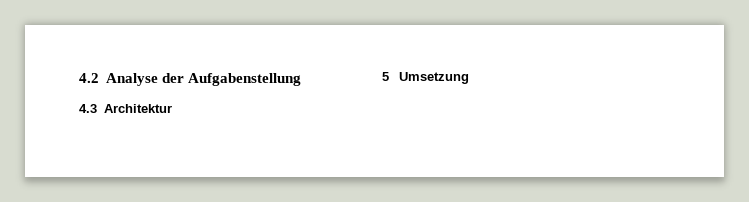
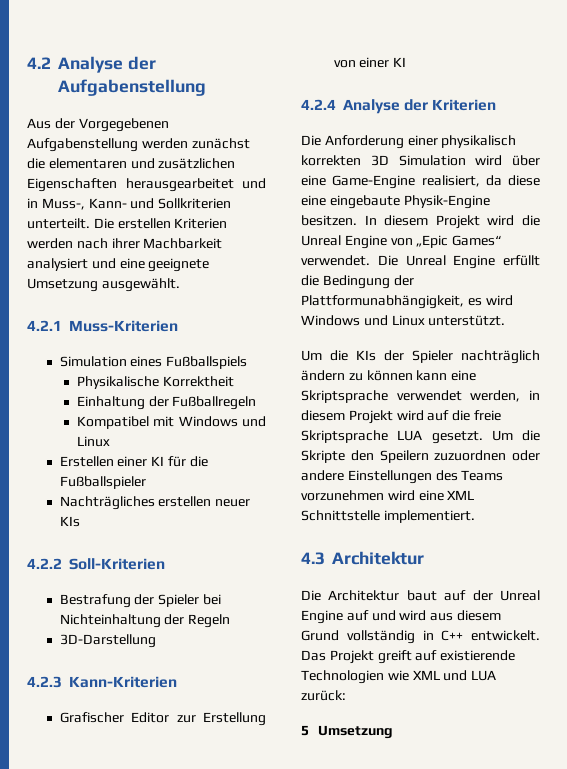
+ Aus der Vorgegebenen Aufgabenstellung werden zunächst die elementaren und zusätzlichen Eigenschaften herausgearbeitet und in Muss-, Kann- und Sollkriterien unterteilt. Die erstellen Kriterien werden nach ihrer Machbarkeit analysiert und eine geeignete Umsetzung ausgewählt.
+ 4.2.1 Muss-Kriterien
+ Simulation eines Fußballspiels
+ Physikalische Korrektheit
+ Einhaltung der Fußballregeln
+ Kompatibel mit Windows und Linux
+ Erstellen einer KI für die Fußballspieler
+ Nachträgliches erstellen neuer KIs
+ 4.2.2 Soll-Kriterien
+ Bestrafung der Spieler bei Nichteinhaltung der Regeln
+ 3D-Darstellung
+ 4.2.3 Kann-Kriterien
+ Grafischer Editor zur Erstellung von einer KI
+ 4.2.4 Analyse der Kriterien
+ Die Anforderung einer physikalisch korrekten 3D Simulation wird über eine Game-Engine realisiert, da diese eine eingebaute Physik-Engine besitzen. In diesem Projekt wird die Unreal Engine von „Epic Games“ verwendet. Die Unreal Engine erfüllt die Bedingung der Plattformunabhängigkeit, es wird Windows und Linux unterstützt.
+ Um die KIs der Spieler nachträglich ändern zu können kann eine Skriptsprache verwendet werden, in diesem Projekt wird auf die freie Skriptsprache LUA gesetzt. Um die Skripte den Speilern zuzuordnen oder andere Einstellungen des Teams vorzunehmen wird eine XML Schnittstelle implementiert.
  4.3 Architektur
+ Die Architektur baut auf der Unreal Engine auf und wird aus diesem Grund vollständig in C++ entwickelt. Das Projekt greift auf existierende Technologien wie XML und LUA zurück:

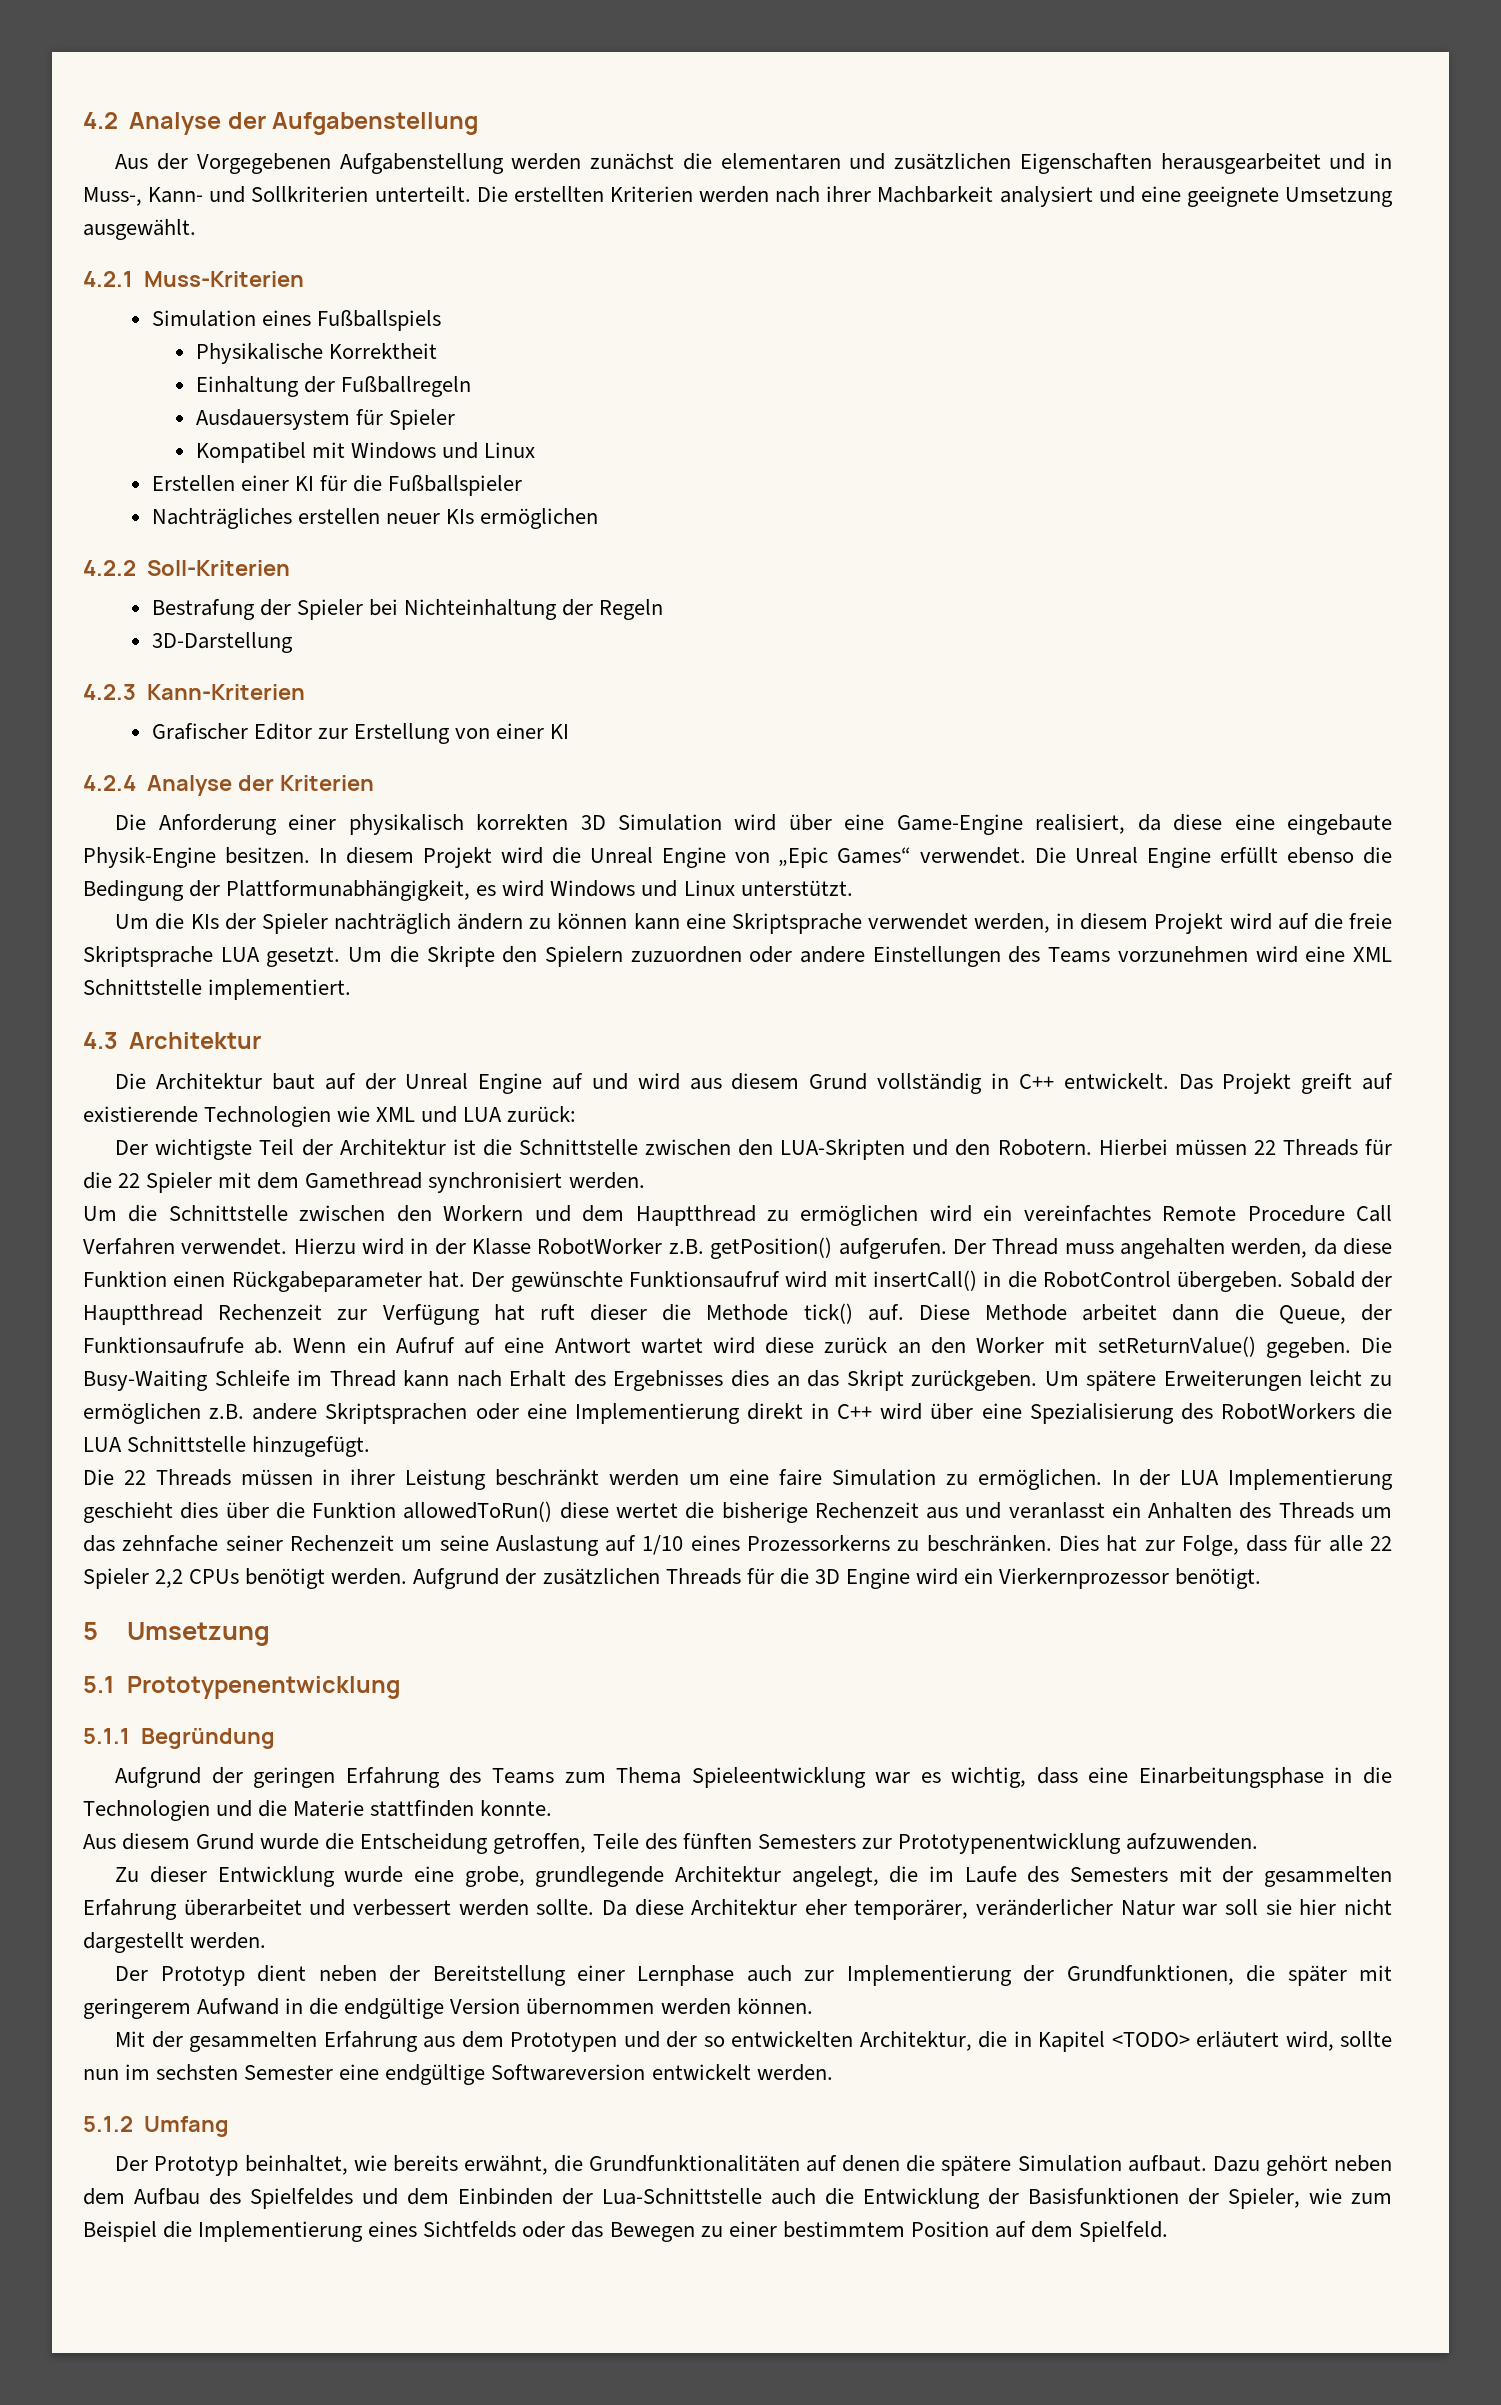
- Die erstellen Kriterien werden nach ihrer Machbarkeit analysiert und eine geeignete Umsetzung ausgewählt.
+ Die erstellten Kriterien werden nach ihrer Machbarkeit analysiert und eine geeignete Umsetzung ausgewählt.
+ Ausdauersystem für Spieler
- Nachträgliches erstellen neuer KIs
+ Nachträgliches erstellen neuer KIs ermöglichen
- Die Unreal Engine erfüllt die Bedingung der Plattformunabhängigkeit, es wird Windows und Linux unterstützt.
+ Die Unreal Engine erfüllt ebenso die Bedingung der Plattformunabhängigkeit, es wird Windows und Linux unterstützt.
- Um die Skripte den Speilern zuzuordnen oder andere Einstellungen des Teams vorzunehmen wird eine XML Schnittstelle implementiert.
+ Um die Skripte den Spielern zuzuordnen oder andere Einstellungen des Teams vorzunehmen wird eine XML Schnittstelle implementiert.
+ Der wichtigste Teil der Architektur ist die Schnittstelle zwischen den LUA-Skripten und den Robotern. Hierbei müssen 22 Threads für die 22 Spieler mit dem Gamethread synchronisiert werden.
+ Um die Schnittstelle zwischen den Workern und dem Hauptthread zu ermöglichen wird ein vereinfachtes Remote Procedure Call Verfahren verwendet. Hierzu wird in der Klasse RobotWorker z.B. getPosition() aufgerufen. Der Thread muss angehalten werden, da diese Funktion einen Rückgabeparameter hat. Der gewünschte Funktionsaufruf wird mit insertCall() in die RobotControl übergeben. Sobald der Hauptthread Rechenzeit zur Verfügung hat ruft dieser die Methode tick() auf. Diese Methode arbeitet dann die Queue, der Funktionsaufrufe ab. Wenn ein Aufruf auf eine Antwort wartet wird diese zurück an den Worker mit setReturnValue() gegeben. Die Busy-Waiting Schleife im Thread kann nach Erhalt des Ergebnisses dies an das Skript zurückgeben. Um spätere Erweiterungen leicht zu ermöglichen z.B. andere Skriptsprachen oder eine Implementierung direkt in C++ wird über eine Spezialisierung des RobotWorkers die LUA Schnittstelle hinzugefügt.
+ Die 22 Threads müssen in ihrer Leistung beschränkt werden um eine faire Simulation zu ermöglichen. In der LUA Implementierung geschieht dies über die Funktion allowedToRun() diese wertet die bisherige Rechenzeit aus und veranlasst ein Anhalten des Threads um das zehnfache seiner Rechenzeit um seine Auslastung auf 1/10 eines Prozessorkerns zu beschränken. Dies hat zur Folge, dass für alle 22 Spieler 2,2 CPUs benötigt werden. Aufgrund der zusätzlichen Threads für die 3D Engine wird ein Vierkernprozessor benötigt.
  5 Umsetzung
+ 5.1 Prototypenentwicklung
+ 5.1.1 Begründung
+ Aufgrund der geringen Erfahrung des Teams zum Thema Spieleentwicklung war es wichtig, dass eine Einarbeitungsphase in die Technologien und die Materie stattfinden konnte.
+ Aus diesem Grund wurde die Entscheidung getroffen, Teile des fünften Semesters zur Prototypenentwicklung aufzuwenden.
+ Zu dieser Entwicklung wurde eine grobe, grundlegende Architektur angelegt, die im Laufe des Semesters mit der gesammelten Erfahrung überarbeitet und verbessert werden sollte. Da diese Architektur eher temporärer, veränderlicher Natur war soll sie hier nicht dargestellt werden.
+ Der Prototyp dient neben der Bereitstellung einer Lernphase auch zur Implementierung der Grundfunktionen, die später mit geringerem Aufwand in die endgültige Version übernommen werden können.
+ Mit der gesammelten Erfahrung aus dem Prototypen und der so entwickelten Architektur, die in Kapitel <TODO> erläutert wird, sollte nun im sechsten Semester eine endgültige Softwareversion entwickelt werden.
+ 5.1.2 Umfang
+ Der Prototyp beinhaltet, wie bereits erwähnt, die Grundfunktionalitäten auf denen die spätere Simulation aufbaut. Dazu gehört neben dem Aufbau des Spielfeldes und dem Einbinden der Lua-Schnittstelle auch die Entwicklung der Basisfunktionen der Spieler, wie zum Beispiel die Implementierung eines Sichtfelds oder das Bewegen zu einer bestimmtem Position auf dem Spielfeld.

